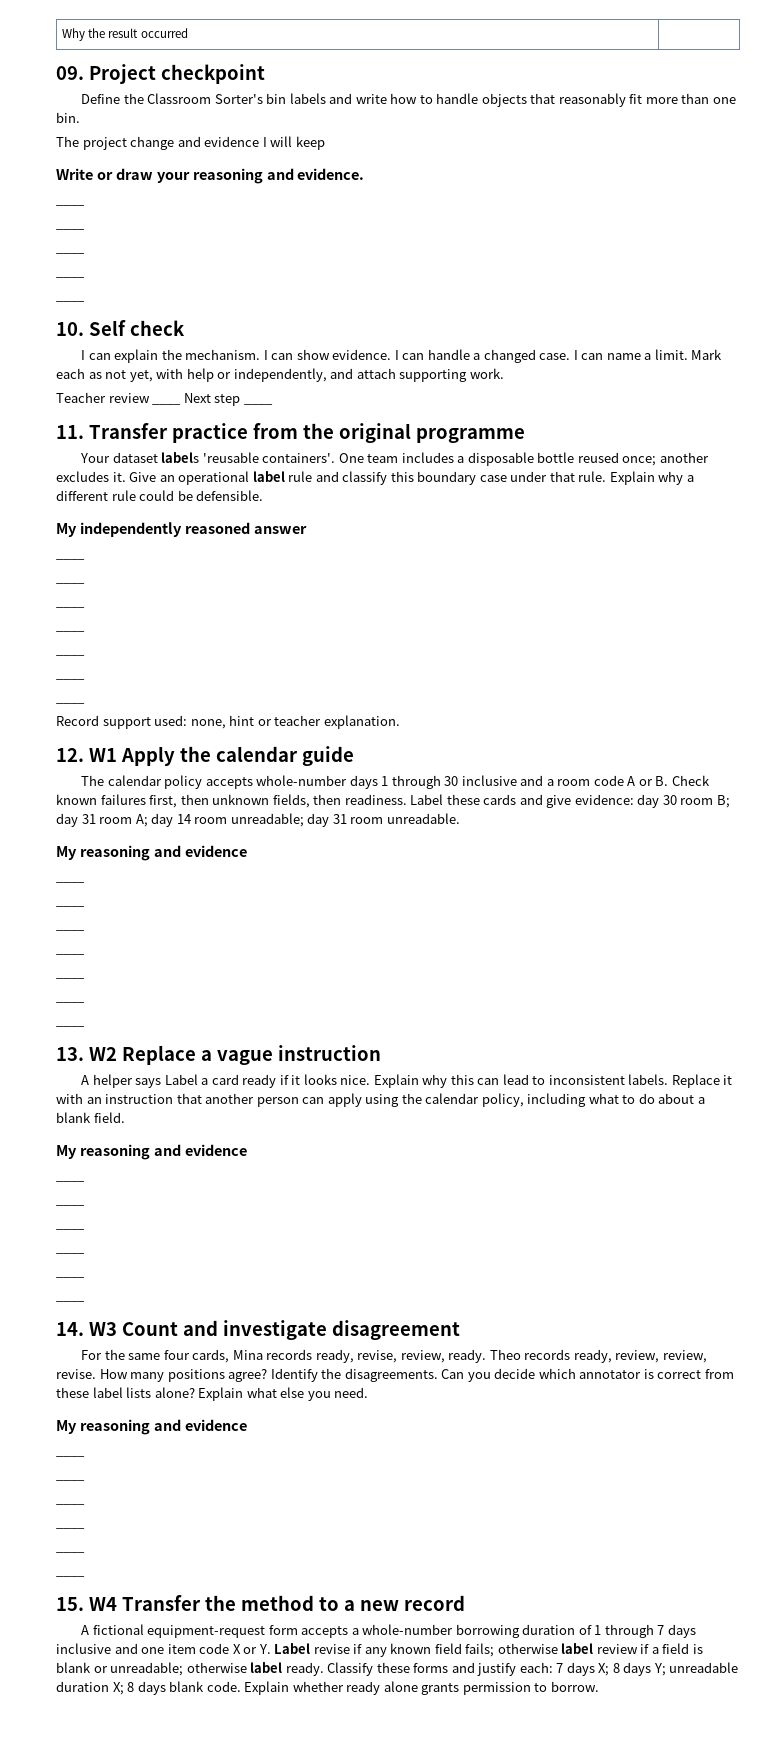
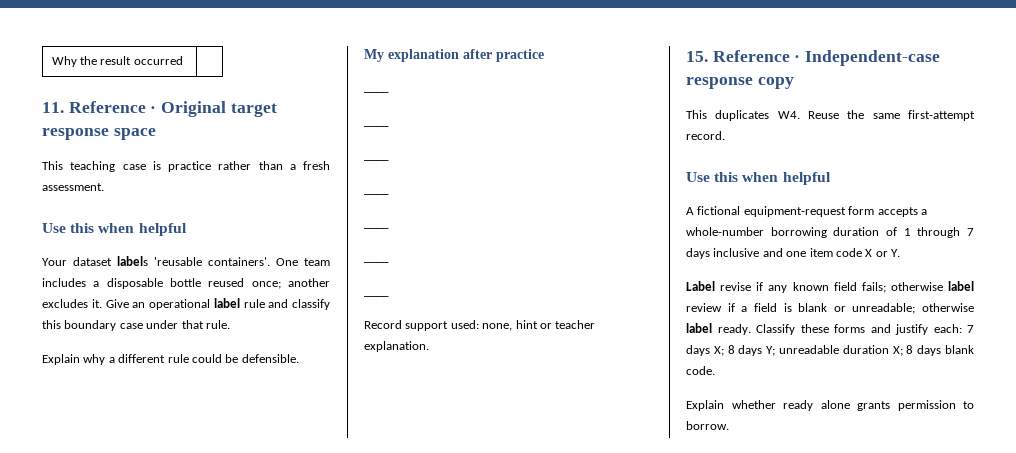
- 09. Project checkpoint
- Define the Classroom Sorter's bin labels and write how to handle objects that reasonably fit more than one bin.
- The project change and evidence I will keep
- Write or draw your reasoning and evidence.
- ____
- ____
- ____
- ____
- ____
- 10. Self check
- I can explain the mechanism. I can show evidence. I can handle a changed case. I can name a limit. Mark each as not yet, with help or independently, and attach supporting work.
- Teacher review ____ Next step ____
- 11. Transfer practice from the original programme
+ 11. Reference · Original target response space
+ This teaching case is practice rather than a fresh assessment.
+ Use this when helpful
- Give an operational label rule and classify this boundary case under that rule. Explain why a different rule could be defensible.
+ Give an operational label rule and classify this boundary case under that rule.
+ Explain why a different rule could be defensible.
- My independently reasoned answer
+ My explanation after practice
- 12. W1 Apply the calendar guide
- The calendar policy accepts whole-number days 1 through 30 inclusive and a room code A or B. Check known failures first, then unknown fields, then readiness. Label these cards and give evidence: day 30 room B; day 31 room A; day 14 room unreadable; day 31 room unreadable.
- My reasoning and evidence
- ____
- ____
- ____
- ____
- ____
- ____
- ____
- 13. W2 Replace a vague instruction
- A helper says Label a card ready if it looks nice. Explain why this can lead to inconsistent labels. Replace it with an instruction that another person can apply using the calendar policy, including what to do about a blank field.
- My reasoning and evidence
- ____
- ____
- ____
- ____
- ____
- ____
- 14. W3 Count and investigate disagreement
- For the same four cards, Mina records ready, revise, review, ready. Theo records ready, review, review, revise. How many positions agree? Identify the disagreements. Can you decide which annotator is correct from these label lists alone? Explain what else you need.
- My reasoning and evidence
- ____
- ____
- ____
- ____
- ____
- ____
- 15. W4 Transfer the method to a new record
+ 15. Reference · Independent-case response copy
+ This duplicates W4. Reuse the same first-attempt record.
+ Use this when helpful
- A fictional equipment-request form accepts a whole-number borrowing duration of 1 through 7 days inclusive and one item code X or Y. Label revise if any known field fails; otherwise label review if a field is blank or unreadable; otherwise label ready.
+ A fictional equipment-request form accepts a whole-number borrowing duration of 1 through 7 days inclusive and one item code X or Y.
+ Label revise if any known field fails; otherwise label review if a field is blank or unreadable; otherwise label ready.
- Classify these forms and justify each: 7 days X; 8 days Y; unreadable duration X; 8 days blank code. Explain whether ready alone grants permission to borrow.
+ Classify these forms and justify each: 7 days X; 8 days Y; unreadable duration X; 8 days blank code.
+ Explain whether ready alone grants permission to borrow.

